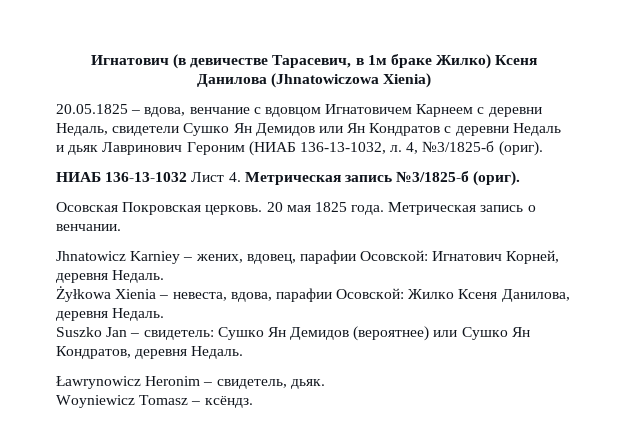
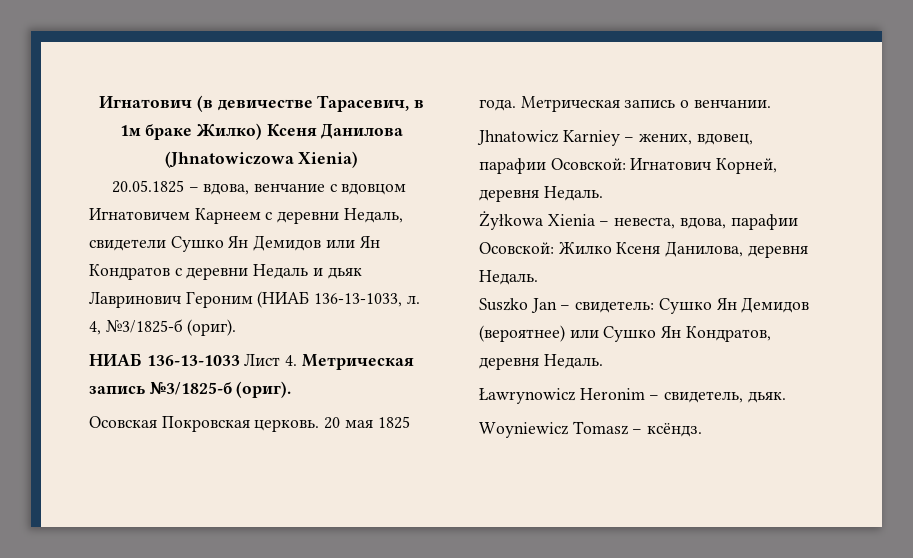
- 20.05.1825 – вдова, венчание с вдовцом Игнатовичем Карнеем с деревни Недаль, свидетели Сушко Ян Демидов или Ян Кондратов с деревни Недаль и дьяк Лавринович Героним (НИАБ 136-13-1032, л.
+ 20.05.1825 – вдова, венчание с вдовцом Игнатовичем Карнеем с деревни Недаль, свидетели Сушко Ян Демидов или Ян Кондратов с деревни Недаль и дьяк Лавринович Героним (НИАБ 136-13-1033, л.
- НИАБ 136-13-1032 Лист 4. Метрическая запись №3/1825-б (ориг).
+ НИАБ 136-13-1033 Лист 4. Метрическая запись №3/1825-б (ориг).

